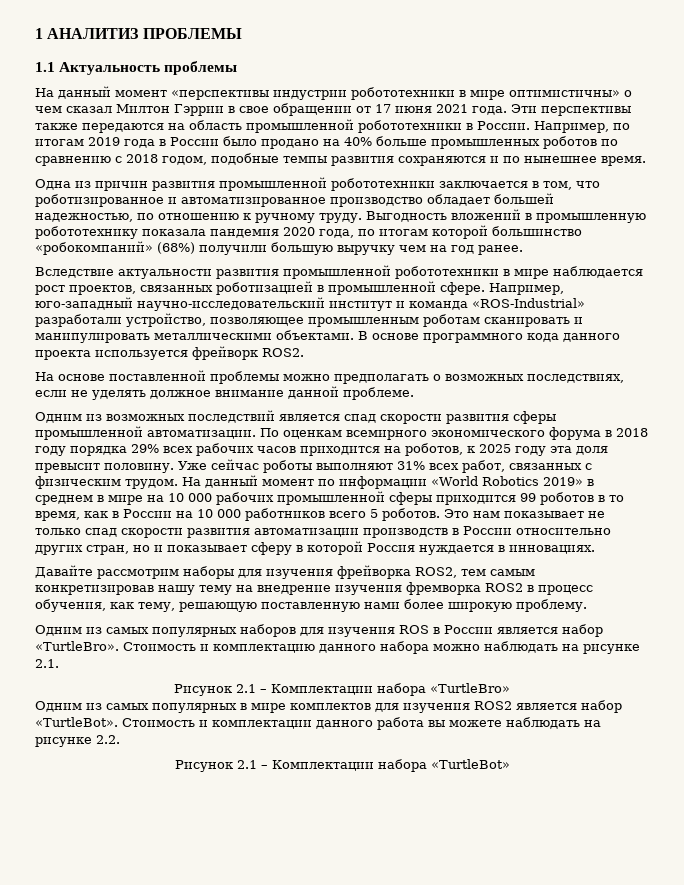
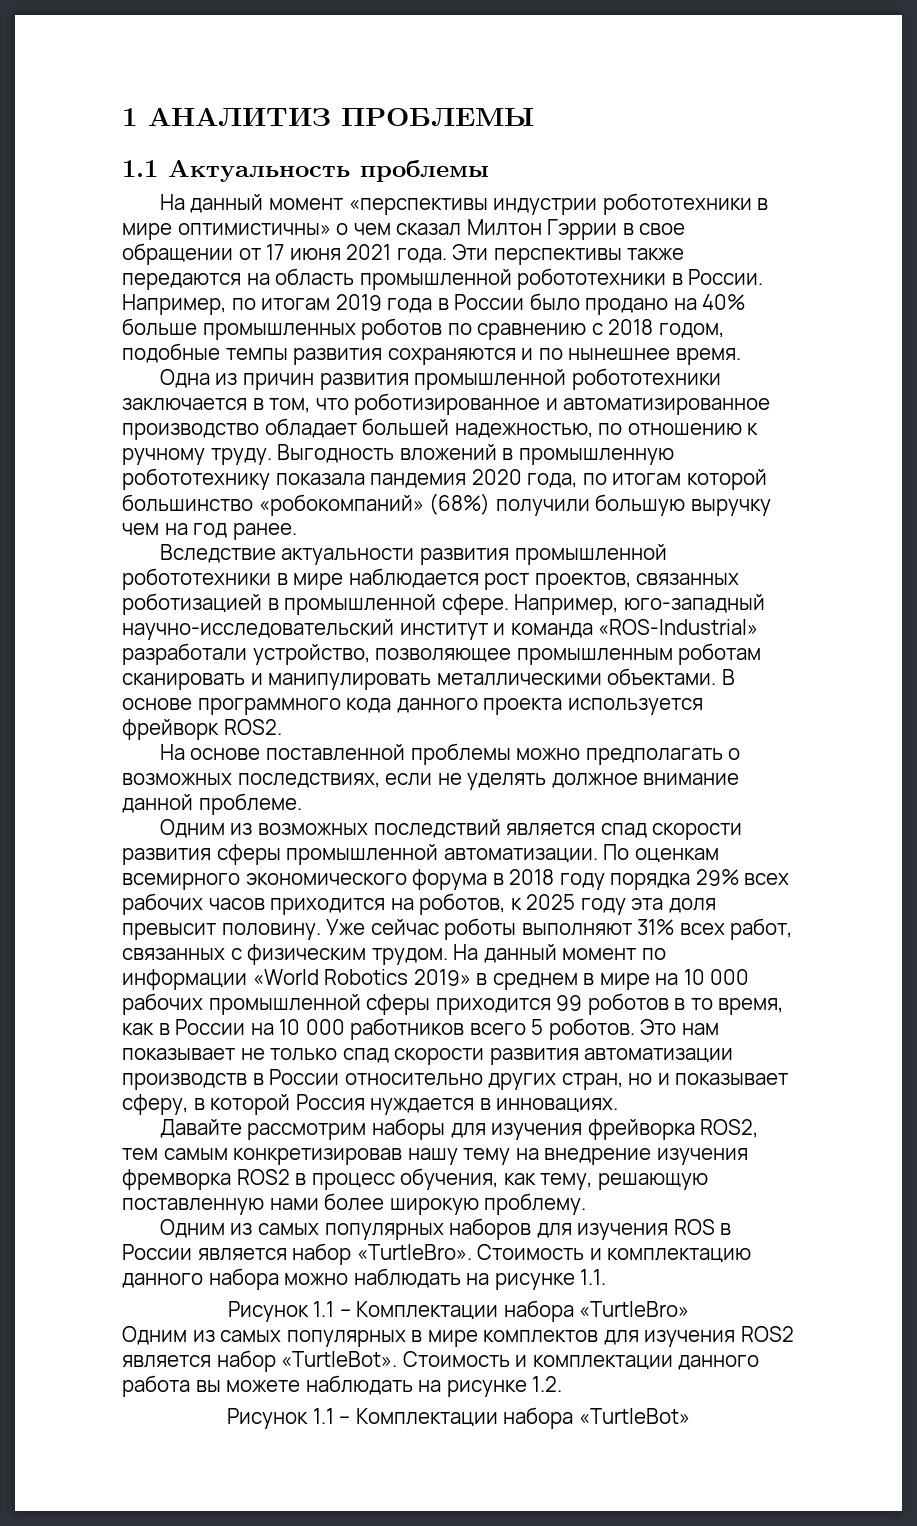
- Это нам показывает не только спад скорости развития автоматизации производств в России относительно других стран, но и показывает сферу в которой Россия нуждается в инновациях.
+ Это нам показывает не только спад скорости развития автоматизации производств в России относительно других стран, но и показывает сферу, в которой Россия нуждается в инновациях.
- Стоимость и комплектацию данного набора можно наблюдать на рисунке 2.1.
- Рисунок 2.1 – Комплектации набора «TurtleBro»
+ Стоимость и комплектацию данного набора можно наблюдать на рисунке 1.1.
+ Рисунок 1.1 – Комплектации набора «TurtleBro»
- Стоимость и комплектации данного работа вы можете наблюдать на рисунке 2.2.
- Рисунок 2.1 – Комплектации набора «TurtleBot»
+ Стоимость и комплектации данного работа вы можете наблюдать на рисунке 1.2.
+ Рисунок 1.1 – Комплектации набора «TurtleBot»

